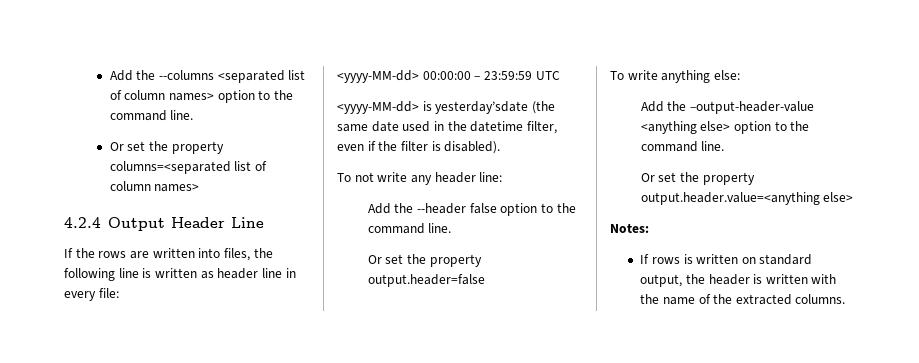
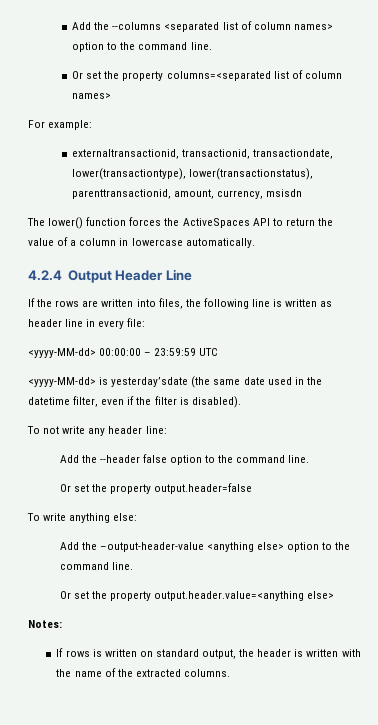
+ For example:
+ externaltransactionid, transactionid, transactiondate, lower(transactiontype), lower(transactionstatus), parenttransactionid, amount, currency, msisdn
+ The lower() function forces the ActiveSpaces API to return the value of a column in lowercase automatically.

